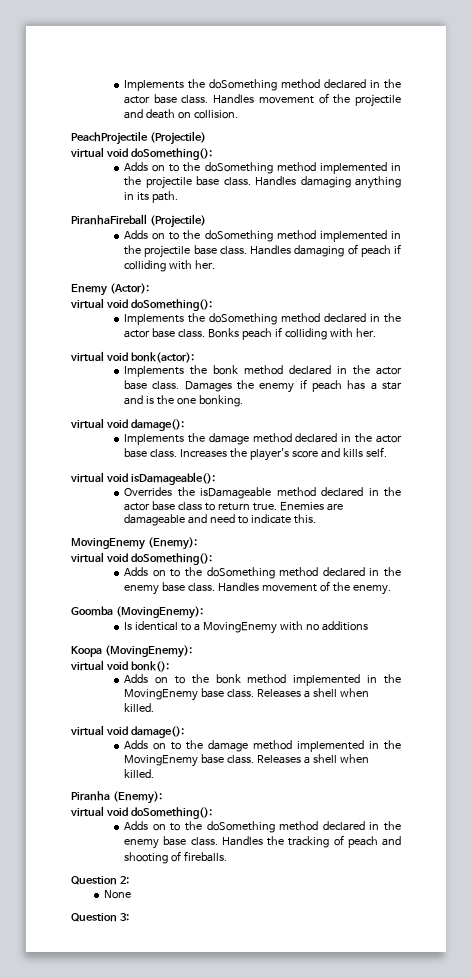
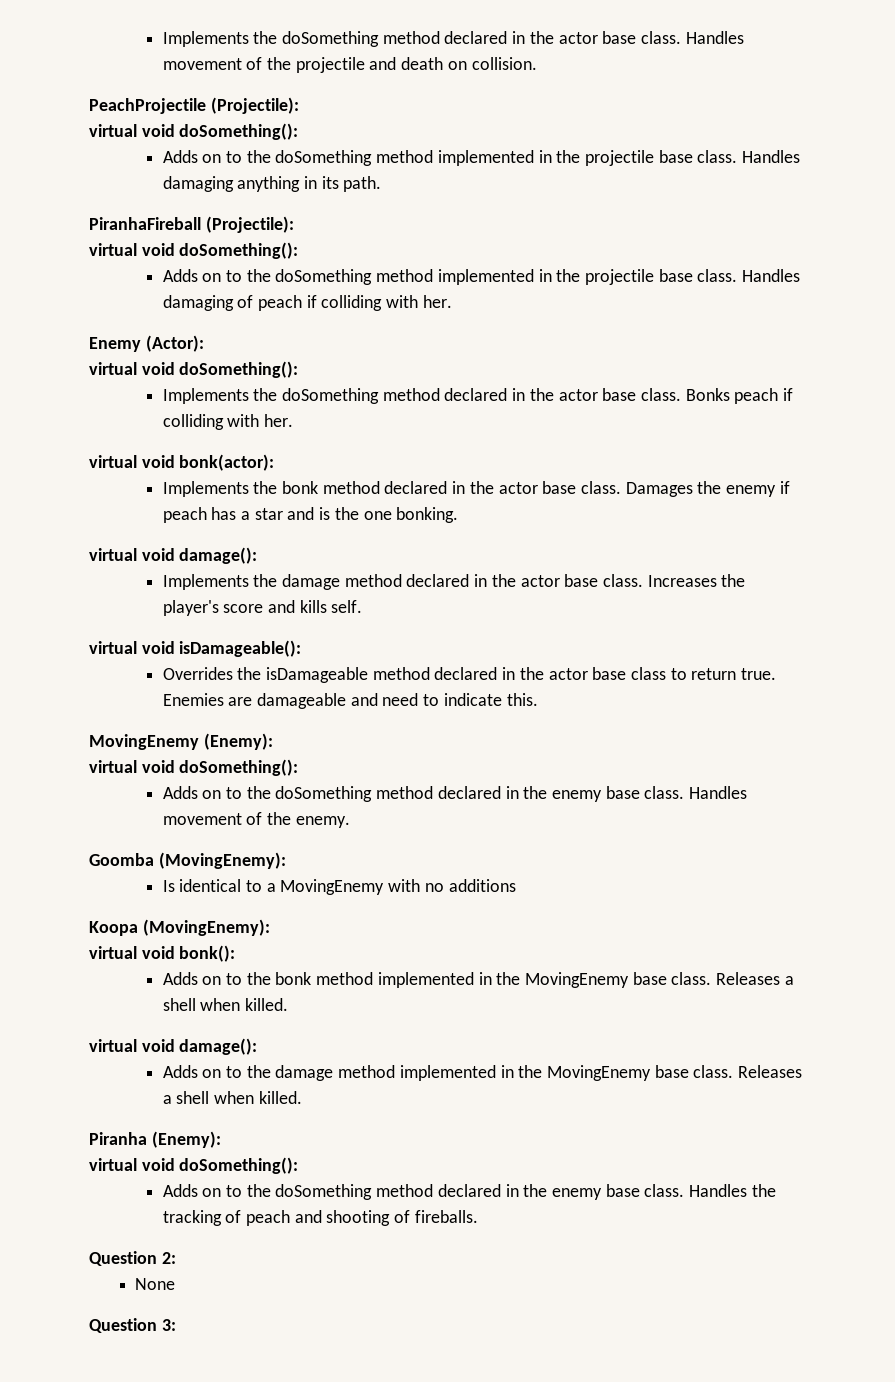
- PeachProjectile (Projectile)
+ PeachProjectile (Projectile):
- PiranhaFireball (Projectile)
+ PiranhaFireball (Projectile):
+ virtual void doSomething():

